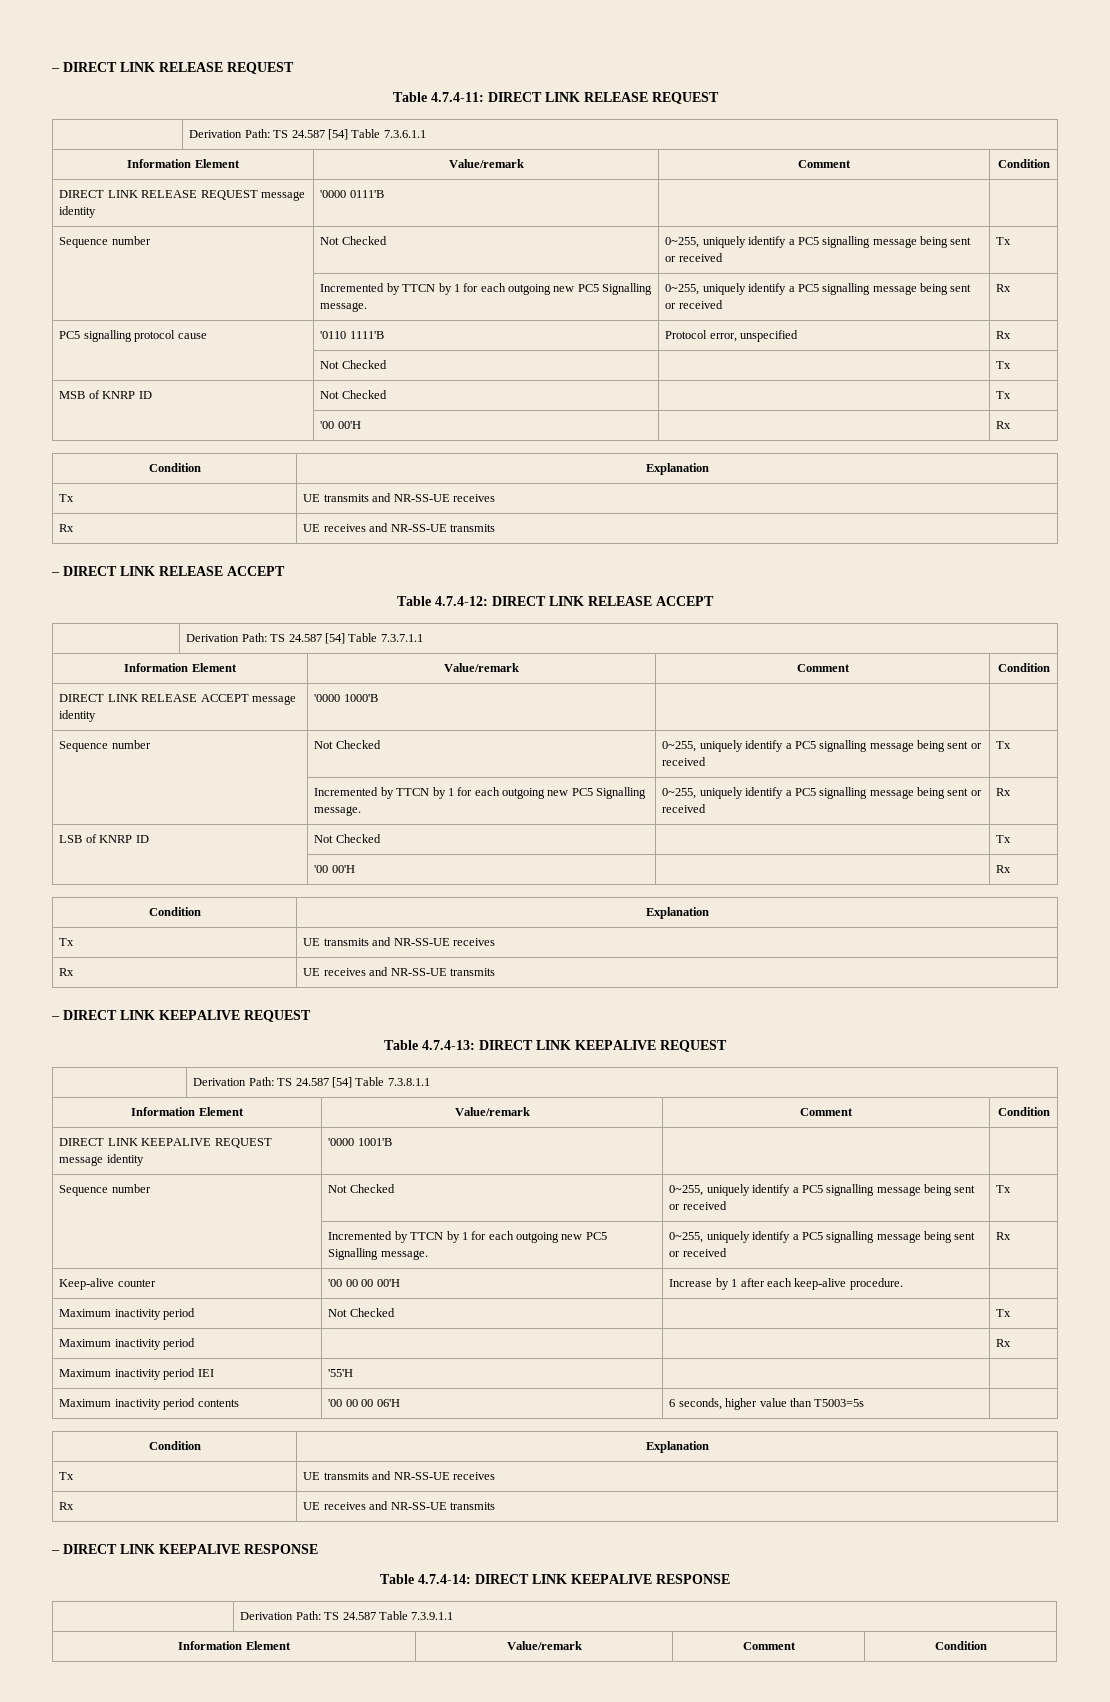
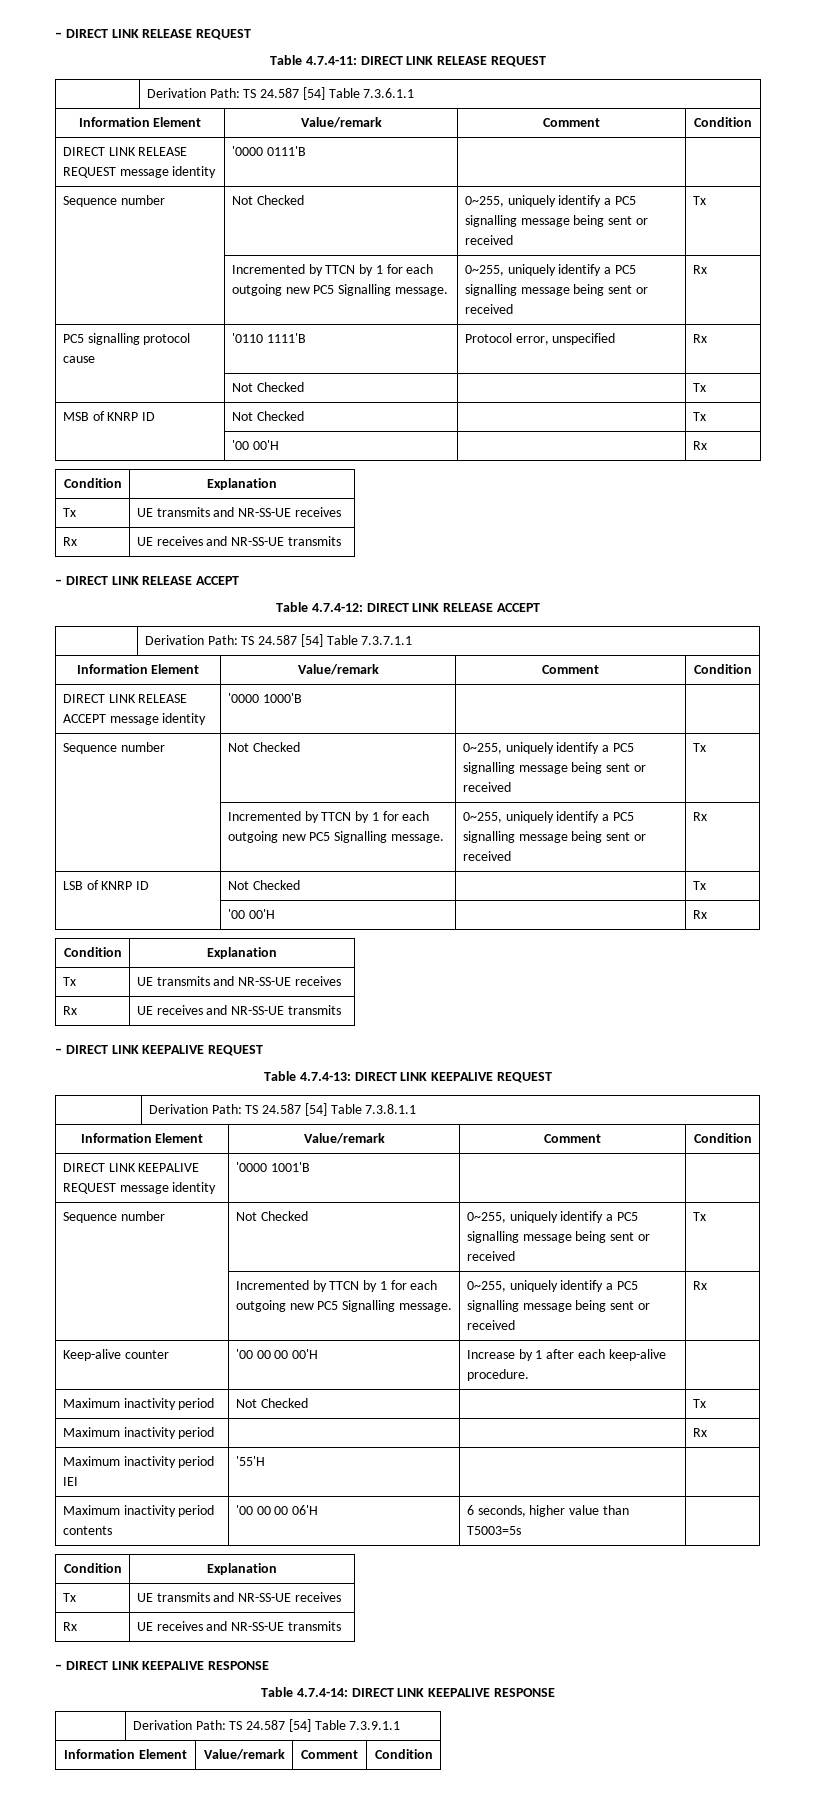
- | Derivation Path: TS 24.587 Table 7.3.9.1.1
+ | Derivation Path: TS 24.587 [54] Table 7.3.9.1.1

